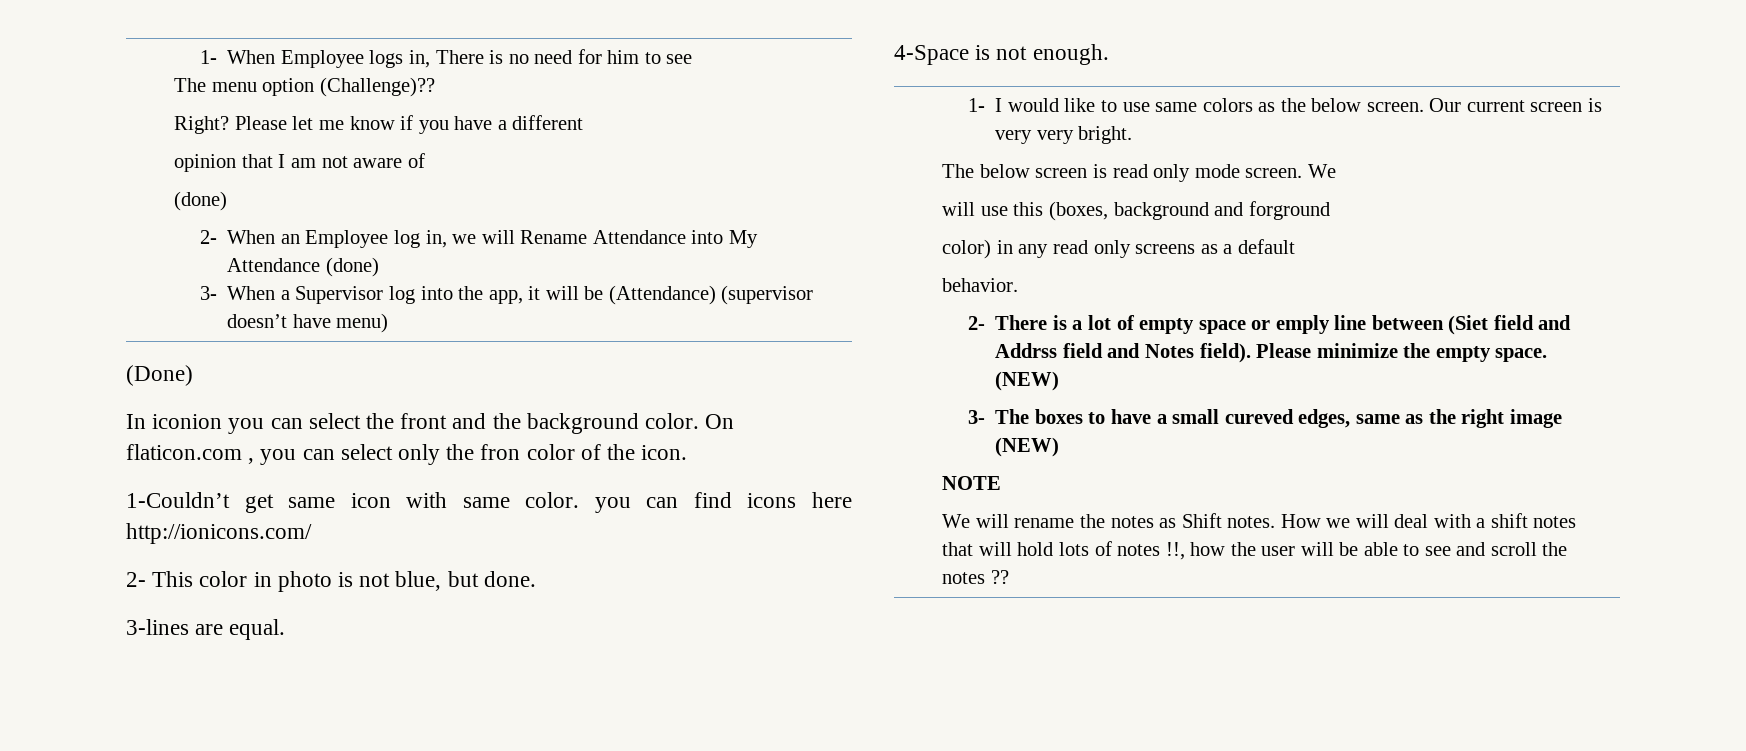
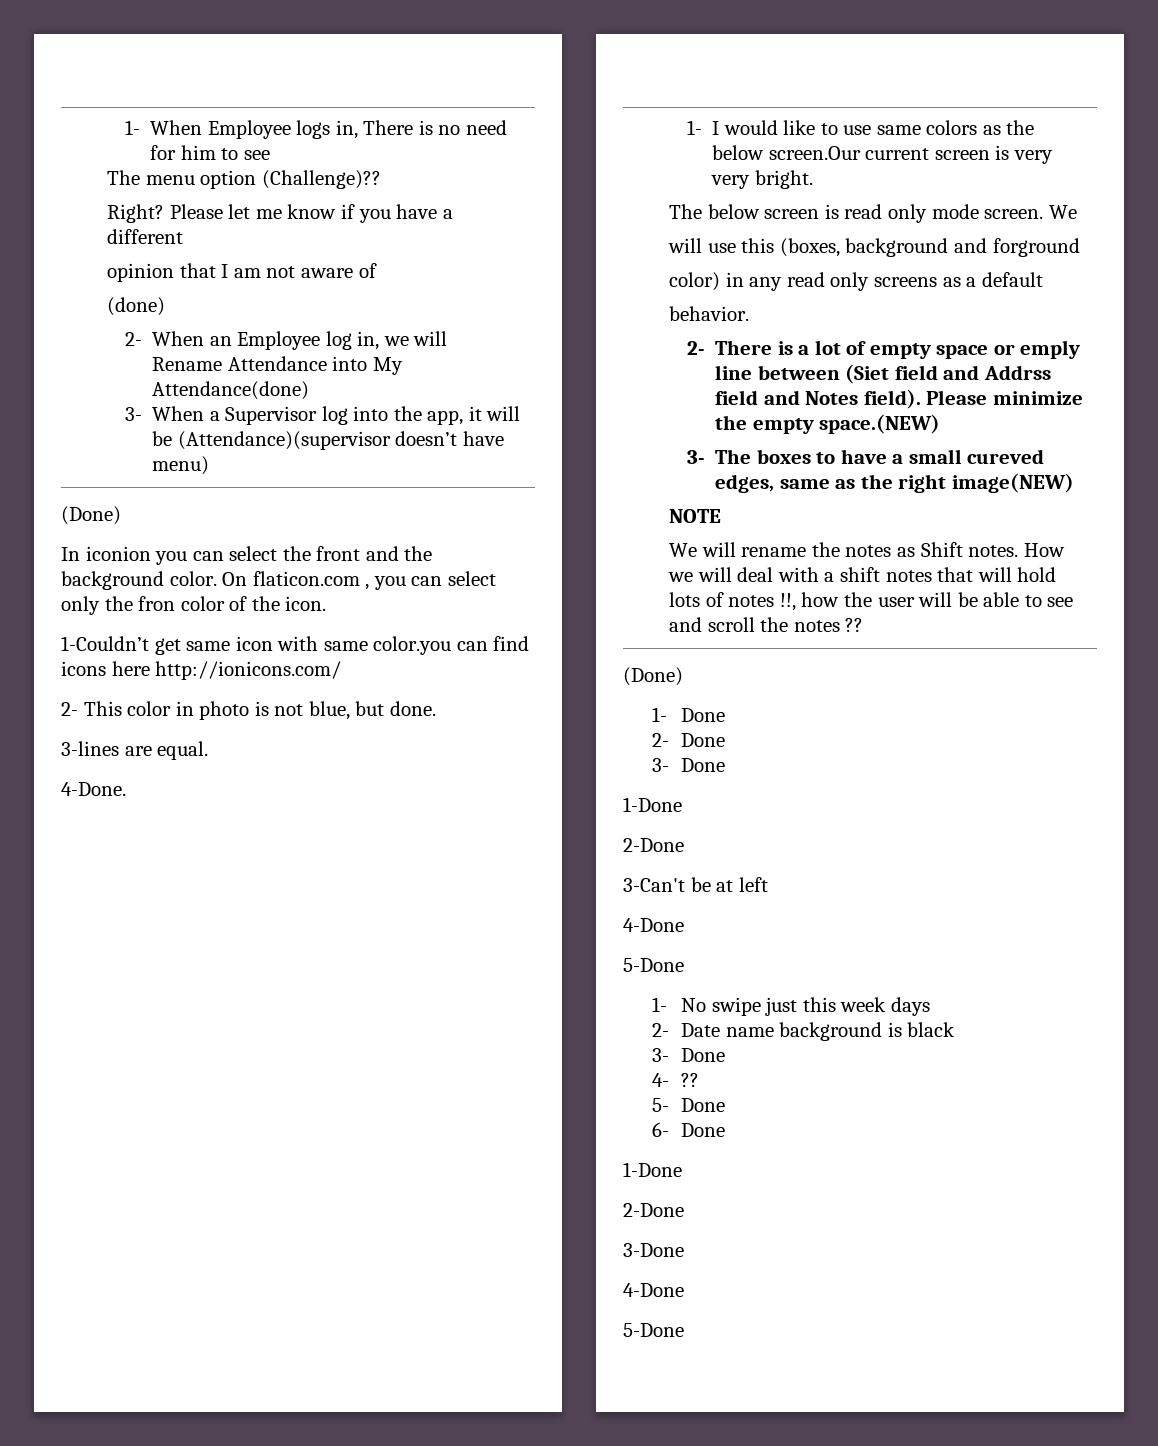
- 2- When an Employee log in, we will Rename Attendance into My Attendance (done)
+ 2- When an Employee log in, we will Rename Attendance into My Attendance(done)
- 3- When a Supervisor log into the app, it will be (Attendance) (supervisor doesn’t have menu)
+ 3- When a Supervisor log into the app, it will be (Attendance)(supervisor doesn’t have menu)
- 1-Couldn’t get same icon with same color. you can find icons here http://ionicons.com/
+ 1-Couldn’t get same icon with same color.you can find icons here http://ionicons.com/
- 4-Space is not enough.
+ 4-Done.
- 1- I would like to use same colors as the below screen. Our current screen is very very bright.
+ 1- I would like to use same colors as the below screen.Our current screen is very very bright.
- Please minimize the empty space. (NEW)
+ Please minimize the empty space.(NEW)
- 3- The boxes to have a small cureved edges, same as the right image (NEW)
+ 3- The boxes to have a small cureved edges, same as the right image(NEW)
  How we will deal with a shift notes that will hold lots of notes !!, how the user will be able to see and scroll the notes ??
+ (Done)
+ 1- Done
+ 2- Done
+ 3- Done
+ 1-Done
+ 2-Done
+ 3-Can't be at left
+ 4-Done
+ 5-Done
+ 1- No swipe just this week days
+ 2- Date name background is black
+ 3- Done
+ 4- ??
+ 5- Done
+ 6- Done
+ 1-Done
+ 2-Done
+ 3-Done
+ 4-Done
+ 5-Done

